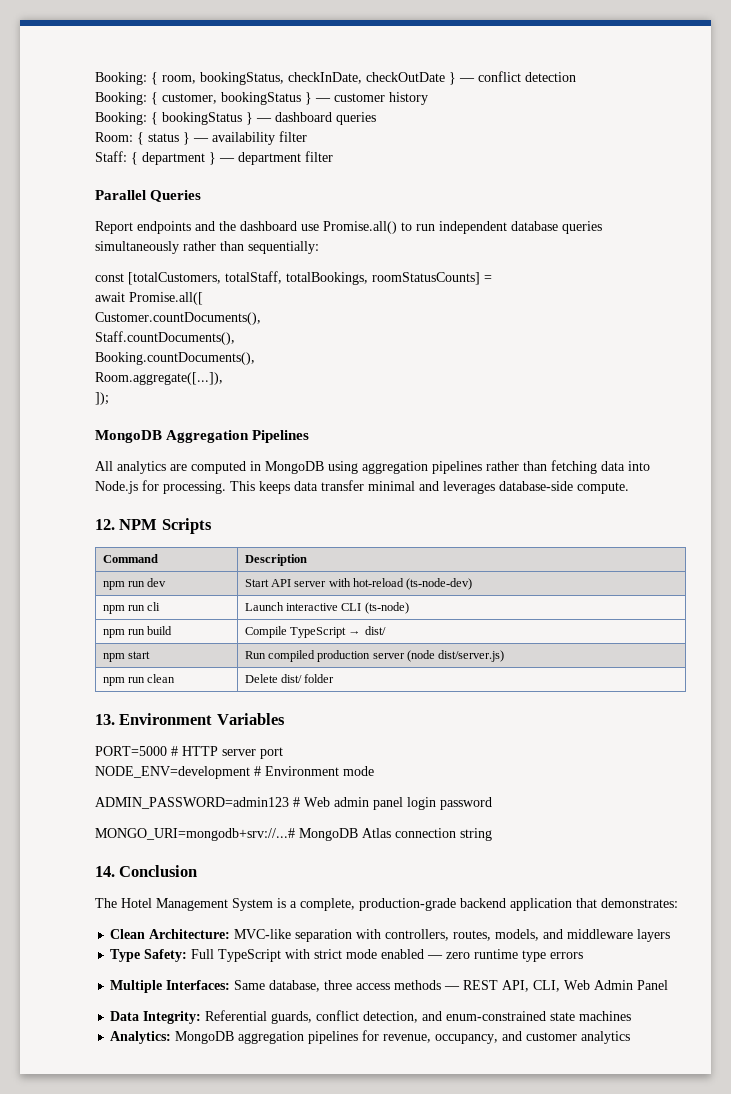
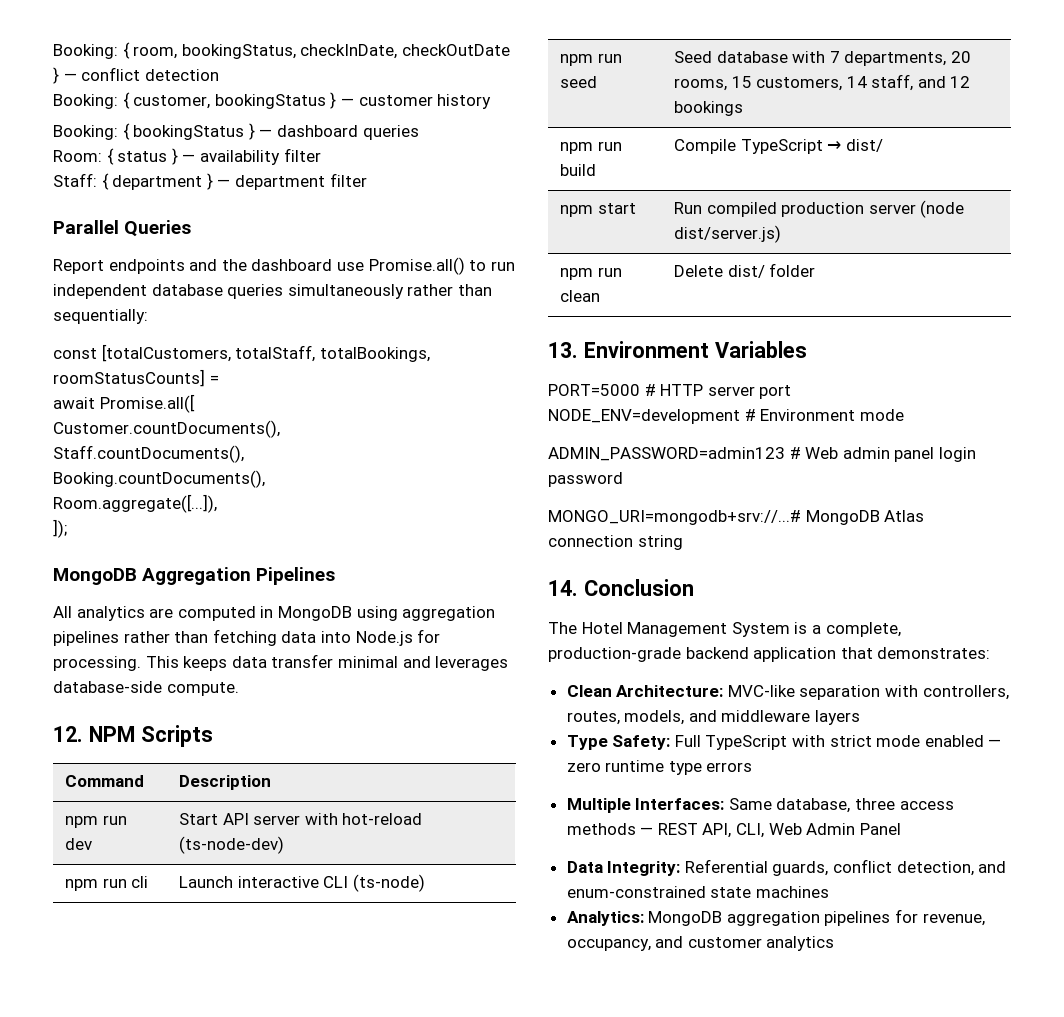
+ npm run seed | Seed database with 7 departments, 20 rooms, 15 customers, 14 staff, and 12 bookings

